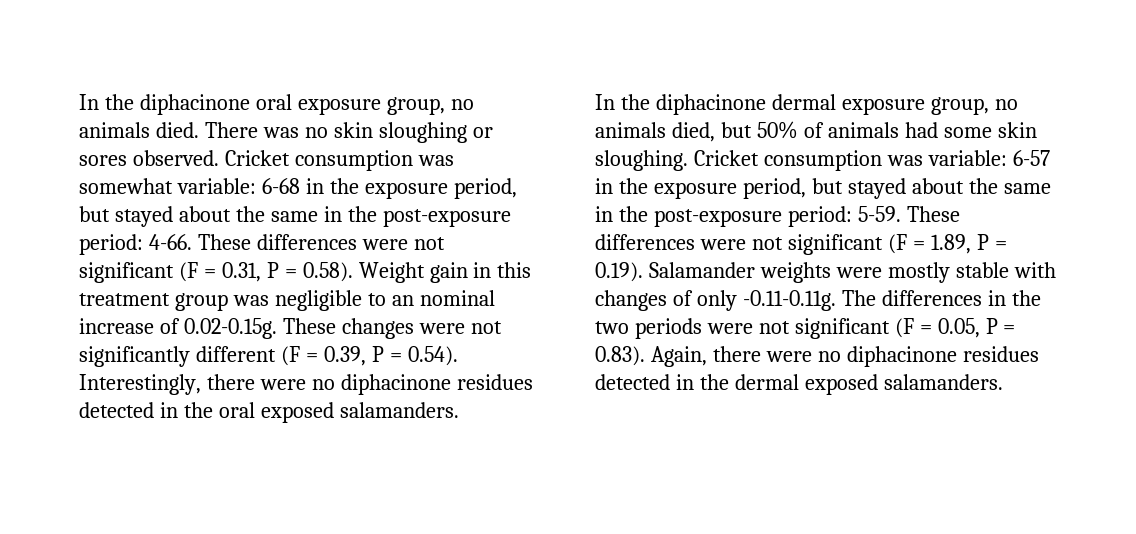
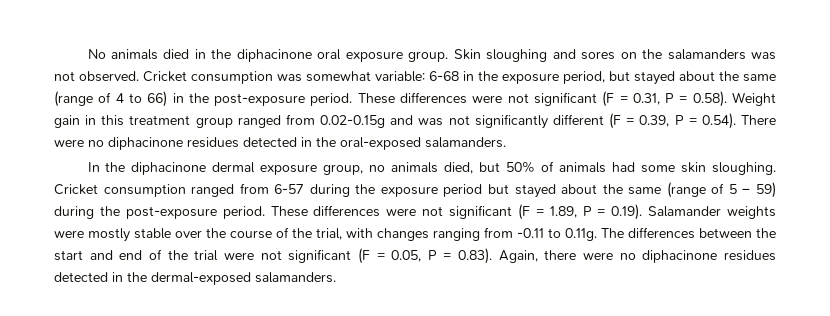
- In the diphacinone oral exposure group, no animals died. There was no skin sloughing or sores observed.
+ No animals died in the diphacinone oral exposure group. Skin sloughing and sores on the salamanders was not observed.
- Cricket consumption was somewhat variable: 6-68 in the exposure period, but stayed about the same in the post-exposure period: 4-66.
+ Cricket consumption was somewhat variable: 6-68 in the exposure period, but stayed about the same (range of 4 to 66) in the post-exposure period.
- These differences were not significant (F = 0.31, P = 0.58). Weight gain in this treatment group was negligible to an nominal increase of 0.02-0.15g. These changes were not significantly different (F = 0.39, P = 0.54). Interestingly, there were no diphacinone residues detected in the oral exposed salamanders.
+ These differences were not significant (F = 0.31, P = 0.58). Weight gain in this treatment group ranged from 0.02-0.15g and was not significantly different (F = 0.39, P = 0.54). There were no diphacinone residues detected in the oral-exposed salamanders.
- Cricket consumption was variable: 6-57 in the exposure period, but stayed about the same in the post-exposure period: 5-59.
+ Cricket consumption ranged from 6-57 during the exposure period but stayed about the same (range of 5 – 59) during the post-exposure period.
- These differences were not significant (F = 1.89, P = 0.19). Salamander weights were mostly stable with changes of only -0.11-0.11g. The differences in the two periods were not significant (F = 0.05, P = 0.83). Again, there were no diphacinone residues detected in the dermal exposed salamanders.
+ These differences were not significant (F = 1.89, P = 0.19). Salamander weights were mostly stable over the course of the trial, with changes ranging from -0.11 to 0.11g. The differences between the start and end of the trial were not significant (F = 0.05, P = 0.83). Again, there were no diphacinone residues detected in the dermal-exposed salamanders.

